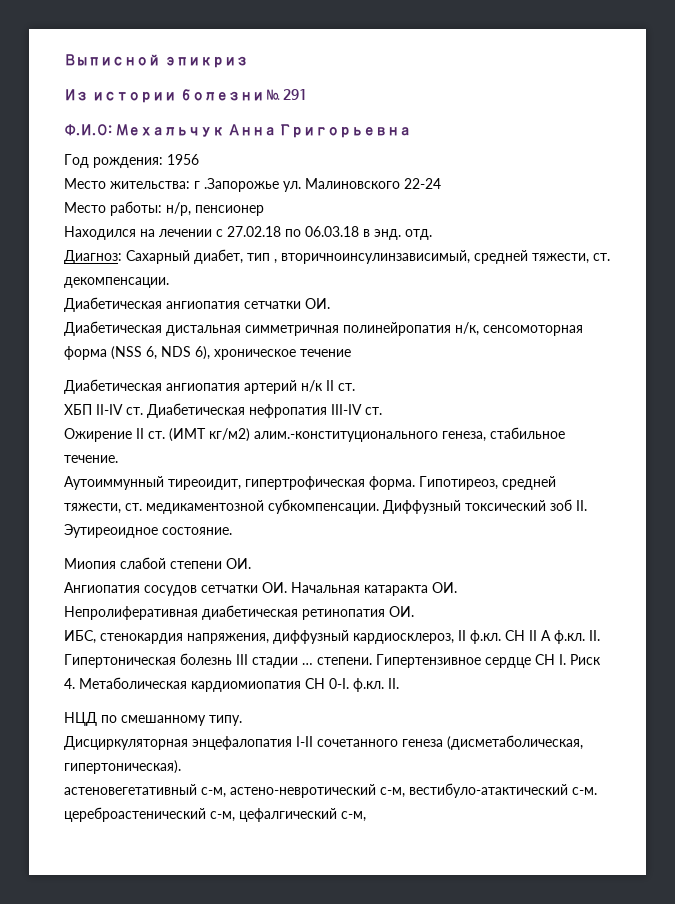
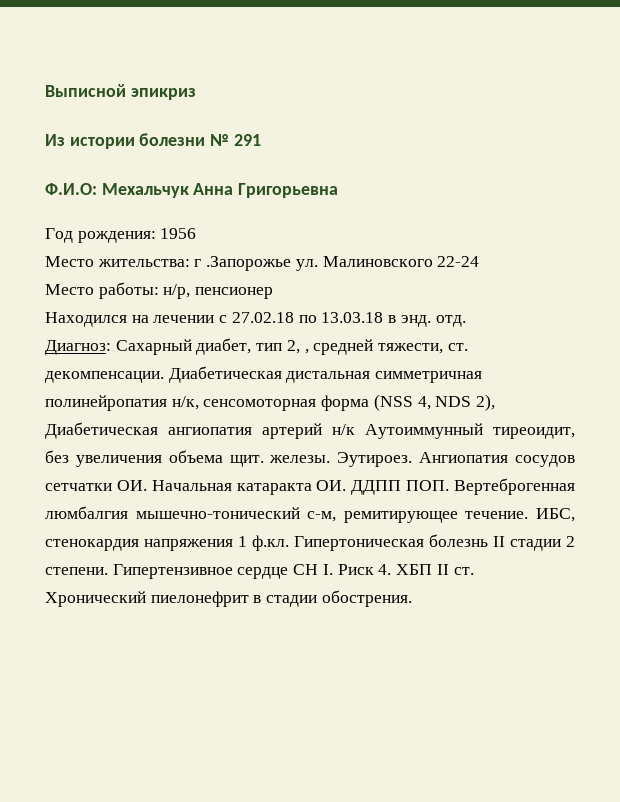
- Находился на лечении с 27.02.18 по 06.03.18 в энд. отд.
+ Находился на лечении с 27.02.18 по 13.03.18 в энд. отд.
- Диагноз: Сахарный диабет, тип , вторичноинсулинзависимый, средней тяжести, ст. декомпенсации.
- Диабетическая ангиопатия сетчатки ОИ.
- Диабетическая дистальная симметричная полинейропатия н/к, сенсомоторная форма (NSS 6, NDS 6), хроническое течение
- Диабетическая ангиопатия артерий н/к II ст.
- ХБП II-IV ст. Диабетическая нефропатия III-IV ст.
- Ожирение II ст. (ИМТ кг/м2) алим.-конституционального генеза, стабильное течение.
- Аутоиммунный тиреоидит, гипертрофическая форма. Гипотиреоз, средней тяжести, ст. медикаментозной субкомпенсации. Диффузный токсический зоб II. Эутиреоидное состояние.
- Миопия слабой степени ОИ.
- Ангиопатия сосудов сетчатки ОИ. Начальная катаракта ОИ.
- Непролиферативная диабетическая ретинопатия ОИ.
- ИБС, стенокардия напряжения, диффузный кардиосклероз, II ф.кл. СН II А ф.кл. II. Гипертоническая болезнь III стадии … степени.
+ Диагноз: Сахарный диабет, тип 2, , средней тяжести, ст. декомпенсации. Диабетическая дистальная симметричная полинейропатия н/к, сенсомоторная форма (NSS 4, NDS 2), Диабетическая ангиопатия артерий н/к Аутоиммунный тиреоидит, без увеличения объема щит. железы. Эутироез. Ангиопатия сосудов сетчатки ОИ. Начальная катаракта ОИ. ДДПП ПОП. Вертеброгенная люмбалгия мышечно-тонический с-м, ремитирующее течение. ИБС, стенокардия напряжения 1 ф.кл. Гипертоническая болезнь II стадии 2 степени.
- Гипертензивное сердце СН I. Риск 4. Метаболическая кардиомиопатия СН 0-I. ф.кл. II.
- НЦД по смешанному типу.
- Дисциркуляторная энцефалопатия I-II сочетанного генеза (дисметаболическая, гипертоническая).
- астеновегетативный с-м, астено-невротический с-м, вестибуло-атактический с-м. цереброастенический с-м, цефалгический с-м,
+ Гипертензивное сердце СН I. Риск 4. ХБП II ст. Хронический пиелонефрит в стадии обострения.

